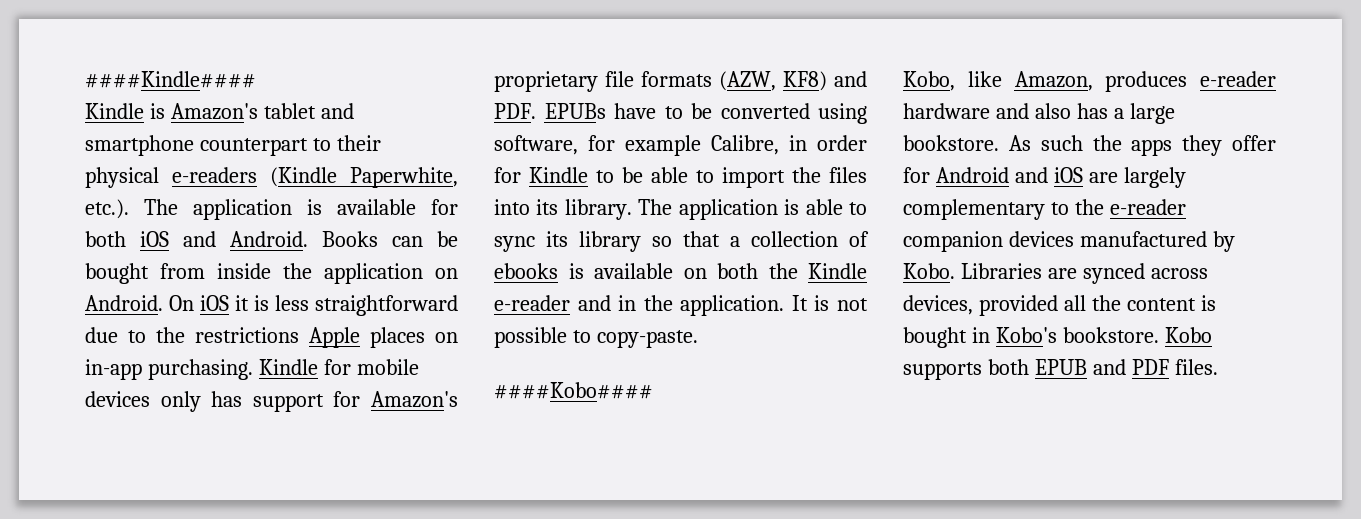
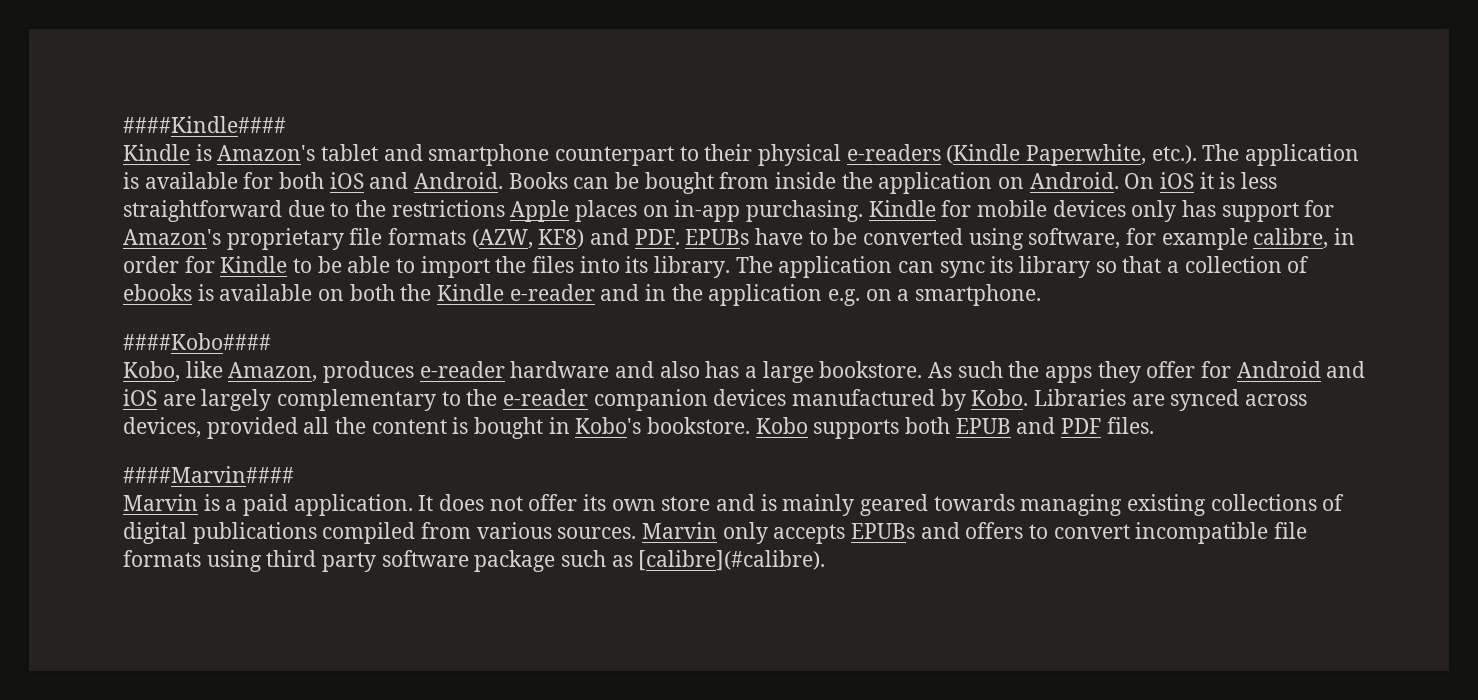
- Kindle for mobile devices only has support for Amazon's proprietary file formats (AZW, KF8) and PDF. EPUBs have to be converted using software, for example Calibre, in order for Kindle to be able to import the files into its library.
+ Kindle for mobile devices only has support for Amazon's proprietary file formats (AZW, KF8) and PDF. EPUBs have to be converted using software, for example calibre, in order for Kindle to be able to import the files into its library.
- The application is able to sync its library so that a collection of ebooks is available on both the Kindle e-reader and in the application. It is not possible to copy-paste.
+ The application can sync its library so that a collection of ebooks is available on both the Kindle e-reader and in the application e.g. on a smartphone.
+ ####Marvin####
+ Marvin is a paid application. It does not offer its own store and is mainly geared towards managing existing collections of digital publications compiled from various sources. Marvin only accepts EPUBs and offers to convert incompatible file formats using third party software package such as [calibre](#calibre).

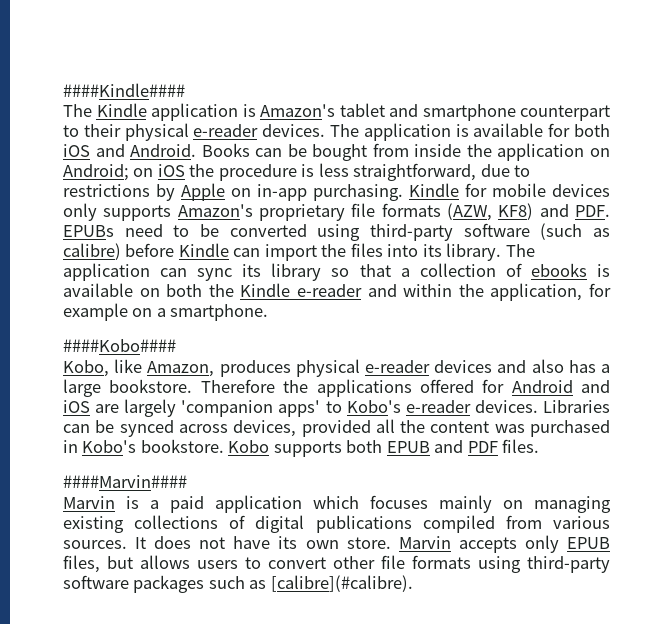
- Kindle is Amazon's tablet and smartphone counterpart to their physical e-readers (Kindle Paperwhite, etc.). The application is available for both iOS and Android.
+ The Kindle application is Amazon's tablet and smartphone counterpart to their physical e-reader devices. The application is available for both iOS and Android.
- Books can be bought from inside the application on Android. On iOS it is less straightforward due to the restrictions Apple places on in-app purchasing.
+ Books can be bought from inside the application on Android; on iOS the procedure is less straightforward, due to restrictions by Apple on in-app purchasing.
- Kindle for mobile devices only has support for Amazon's proprietary file formats (AZW, KF8) and PDF. EPUBs have to be converted using software, for example calibre, in order for Kindle to be able to import the files into its library.
+ Kindle for mobile devices only supports Amazon's proprietary file formats (AZW, KF8) and PDF. EPUBs need to be converted using third-party software (such as calibre) before Kindle can import the files into its library.
- The application can sync its library so that a collection of ebooks is available on both the Kindle e-reader and in the application e.g. on a smartphone.
+ The application can sync its library so that a collection of ebooks is available on both the Kindle e-reader and within the application, for example on a smartphone.
- Kobo, like Amazon, produces e-reader hardware and also has a large bookstore.
+ Kobo, like Amazon, produces physical e-reader devices and also has a large bookstore.
- As such the apps they offer for Android and iOS are largely complementary to the e-reader companion devices manufactured by Kobo. Libraries are synced across devices, provided all the content is bought in Kobo's bookstore.
+ Therefore the applications offered for Android and iOS are largely 'companion apps' to Kobo's e-reader devices. Libraries can be synced across devices, provided all the content was purchased in Kobo's bookstore.
- Marvin is a paid application. It does not offer its own store and is mainly geared towards managing existing collections of digital publications compiled from various sources.
+ Marvin is a paid application which focuses mainly on managing existing collections of digital publications compiled from various sources.
- Marvin only accepts EPUBs and offers to convert incompatible file formats using third party software package such as [calibre](#calibre).
+ It does not have its own store. Marvin accepts only EPUB files, but allows users to convert other file formats using third-party software packages such as [calibre](#calibre).

